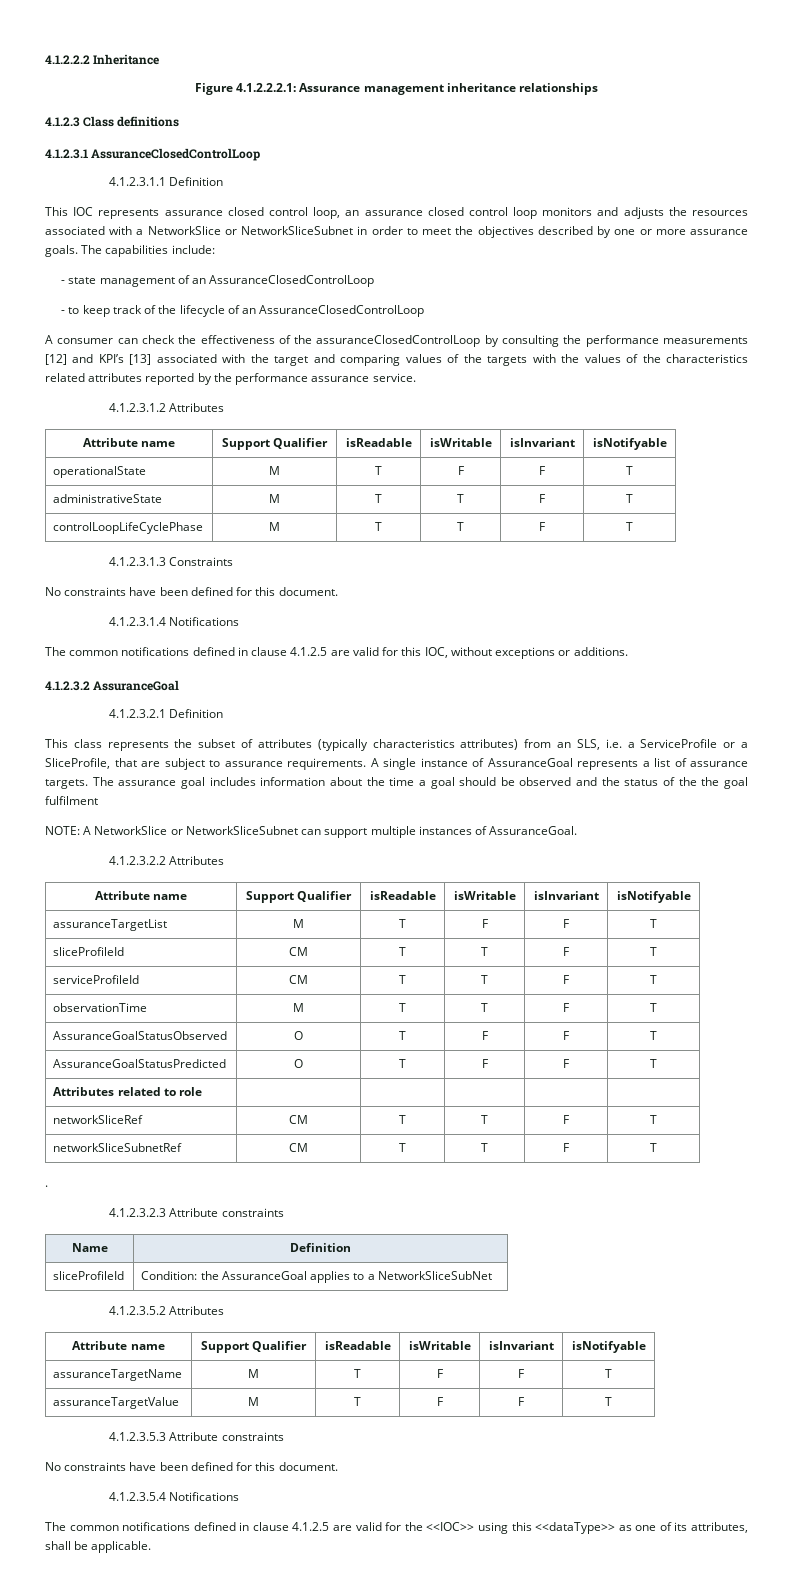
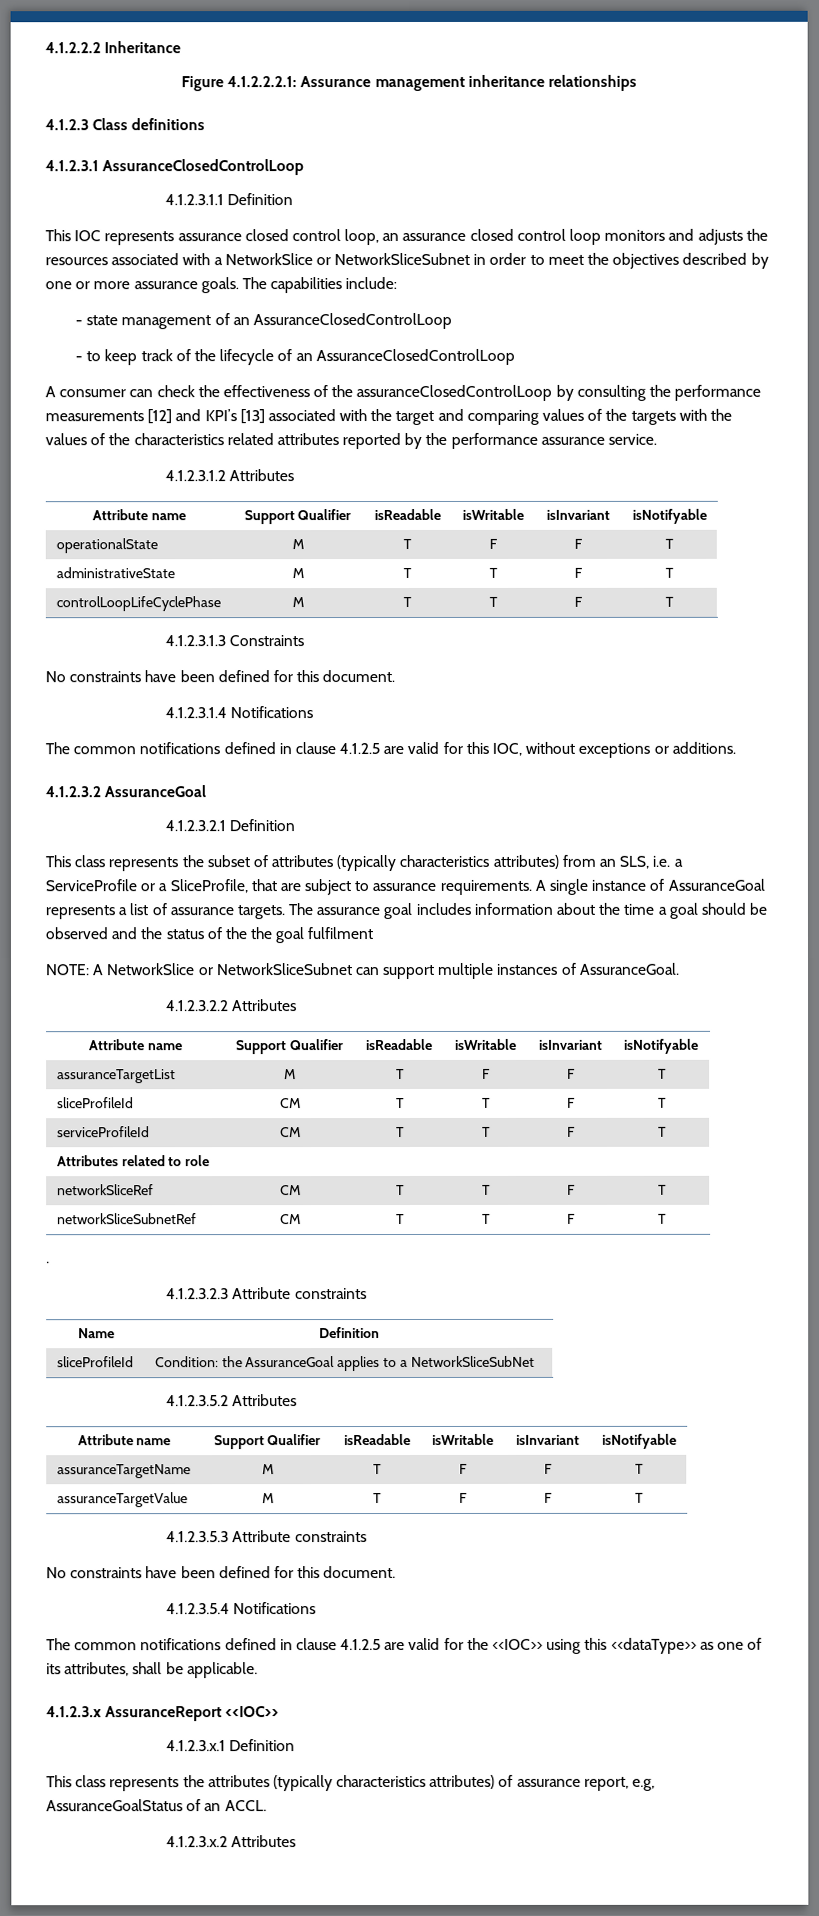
- observationTime | M | T | T | F | T
- AssuranceGoalStatusObserved | O | T | F | F | T
- AssuranceGoalStatusPredicted | O | T | F | F | T
+ 4.1.2.3.x AssuranceReport <<IOC>>
+ 4.1.2.3.x.1 Definition
+ This class represents the attributes (typically characteristics attributes) of assurance report, e.g, AssuranceGoalStatus of an ACCL.
+ 4.1.2.3.x.2 Attributes

